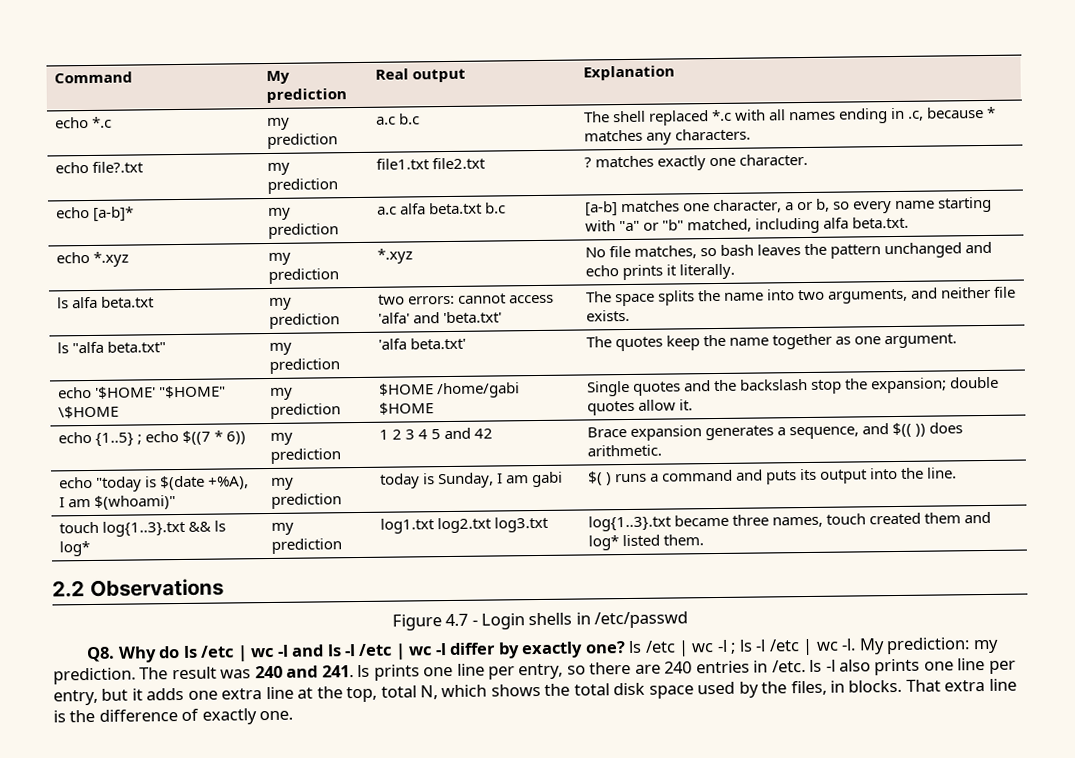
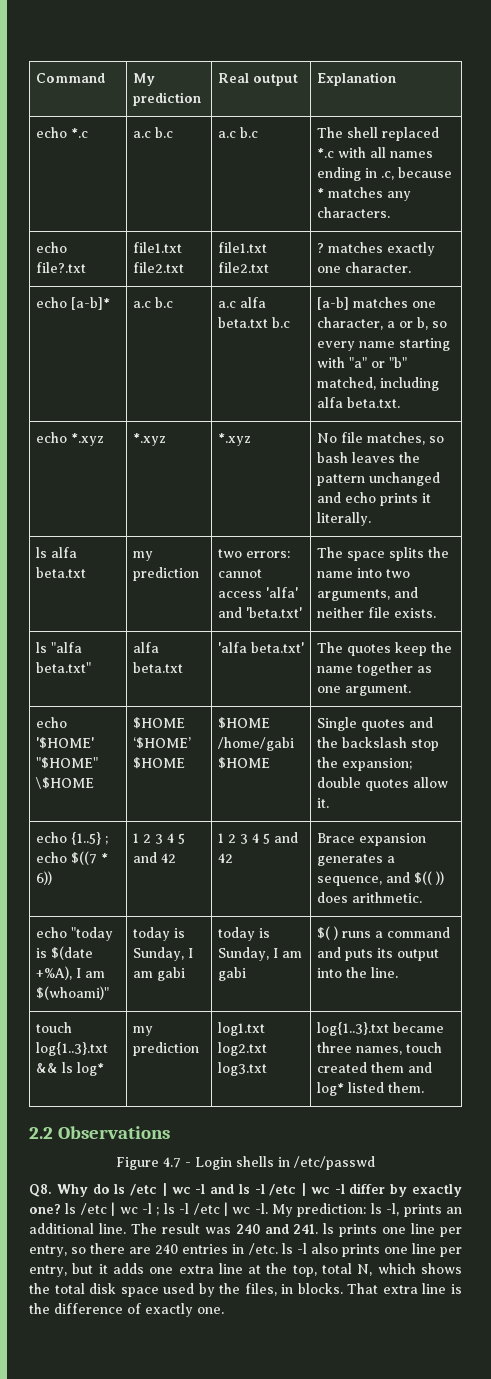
- echo *.c | my prediction | a.c b.c | The shell replaced *.c with all names ending in .c, because * matches any characters.
+ echo *.c | a.c b.c | a.c b.c | The shell replaced *.c with all names ending in .c, because * matches any characters.
- echo file?.txt | my prediction | file1.txt file2.txt | ? matches exactly one character.
+ echo file?.txt | file1.txt file2.txt | file1.txt file2.txt | ? matches exactly one character.
- echo [a-b]* | my prediction | a.c alfa beta.txt b.c | [a-b] matches one character, a or b, so every name starting with "a" or "b" matched, including alfa beta.txt.
+ echo [a-b]* | a.c b.c | a.c alfa beta.txt b.c | [a-b] matches one character, a or b, so every name starting with "a" or "b" matched, including alfa beta.txt.
- echo *.xyz | my prediction | *.xyz | No file matches, so bash leaves the pattern unchanged and echo prints it literally.
+ echo *.xyz | *.xyz | *.xyz | No file matches, so bash leaves the pattern unchanged and echo prints it literally.
- ls "alfa beta.txt" | my prediction | 'alfa beta.txt' | The quotes keep the name together as one argument.
+ ls "alfa beta.txt" | alfa beta.txt | 'alfa beta.txt' | The quotes keep the name together as one argument.
- echo '$HOME' "$HOME" \$HOME | my prediction | $HOME /home/gabi $HOME | Single quotes and the backslash stop the expansion; double quotes allow it.
+ echo '$HOME' "$HOME" \$HOME | $HOME ‘$HOME’ $HOME | $HOME /home/gabi $HOME | Single quotes and the backslash stop the expansion; double quotes allow it.
- echo {1..5} ; echo $((7 * 6)) | my prediction | 1 2 3 4 5 and 42 | Brace expansion generates a sequence, and $(( )) does arithmetic.
+ echo {1..5} ; echo $((7 * 6)) | 1 2 3 4 5 and 42 | 1 2 3 4 5 and 42 | Brace expansion generates a sequence, and $(( )) does arithmetic.
- echo "today is $(date +%A), I am $(whoami)" | my prediction | today is Sunday, I am gabi | $( ) runs a command and puts its output into the line.
+ echo "today is $(date +%A), I am $(whoami)" | today is Sunday, I am gabi | today is Sunday, I am gabi | $( ) runs a command and puts its output into the line.
- My prediction: my prediction.
+ My prediction: ls -l, prints an additional line.

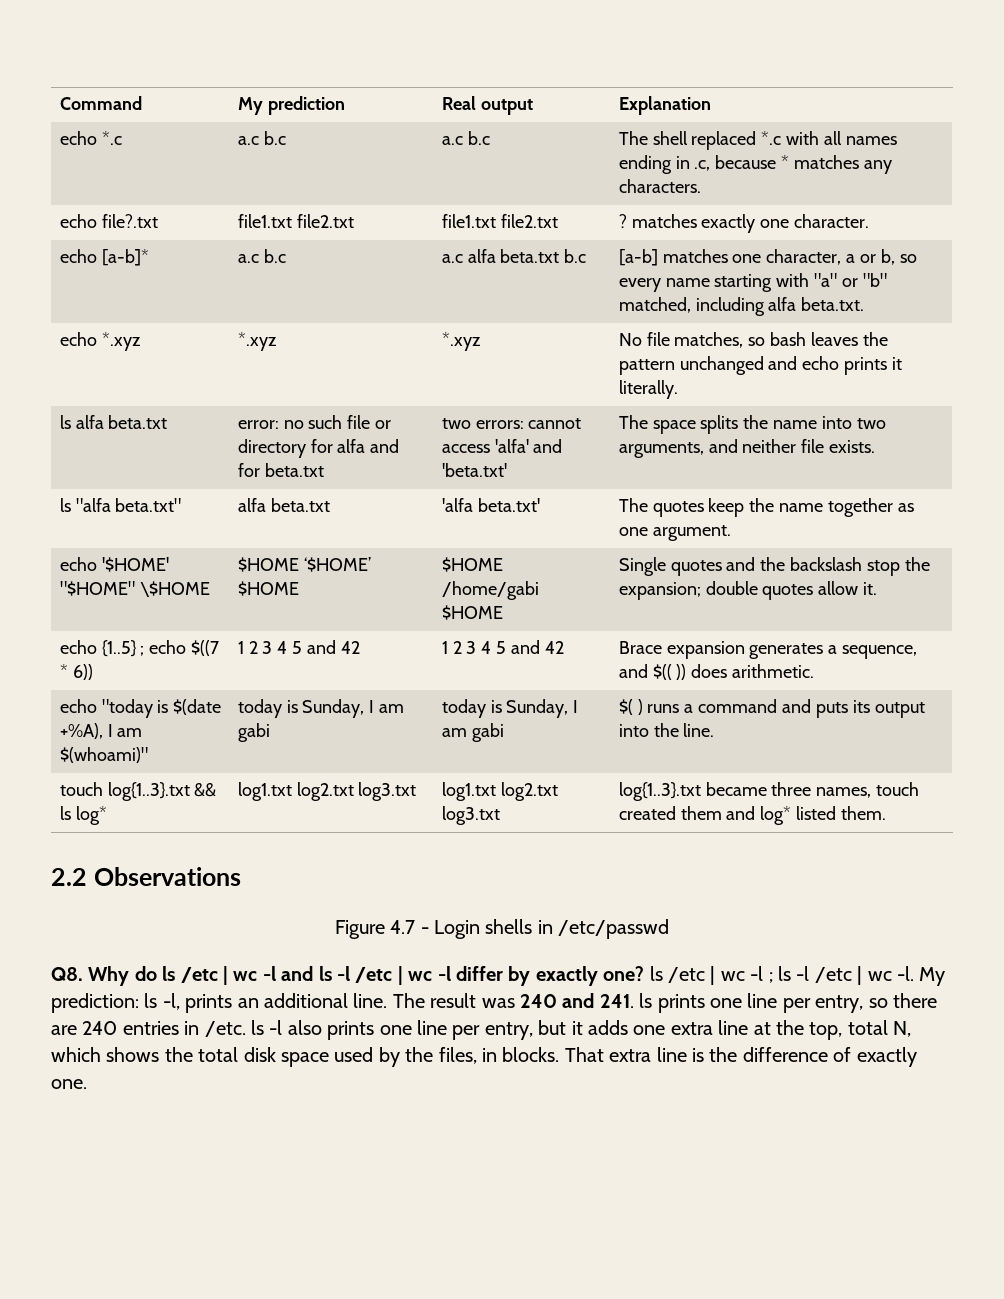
- ls alfa beta.txt | my prediction | two errors: cannot access 'alfa' and 'beta.txt' | The space splits the name into two arguments, and neither file exists.
+ ls alfa beta.txt | error: no such file or directory for alfa and for beta.txt | two errors: cannot access 'alfa' and 'beta.txt' | The space splits the name into two arguments, and neither file exists.
- touch log{1..3}.txt && ls log* | my prediction | log1.txt log2.txt log3.txt | log{1..3}.txt became three names, touch created them and log* listed them.
+ touch log{1..3}.txt && ls log* | log1.txt log2.txt log3.txt | log1.txt log2.txt log3.txt | log{1..3}.txt became three names, touch created them and log* listed them.

